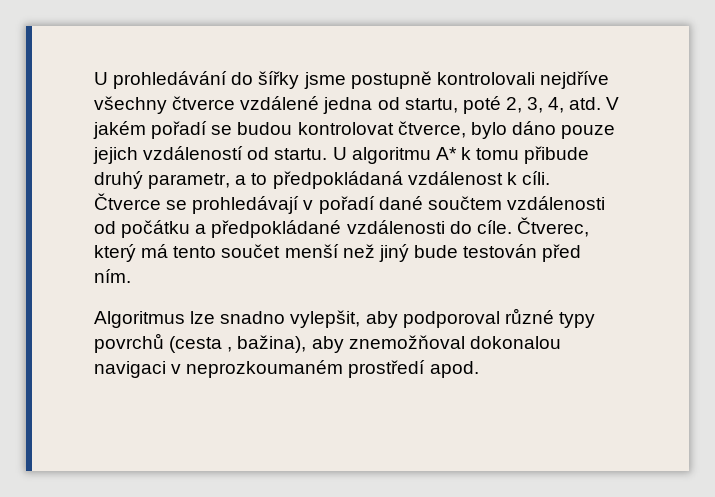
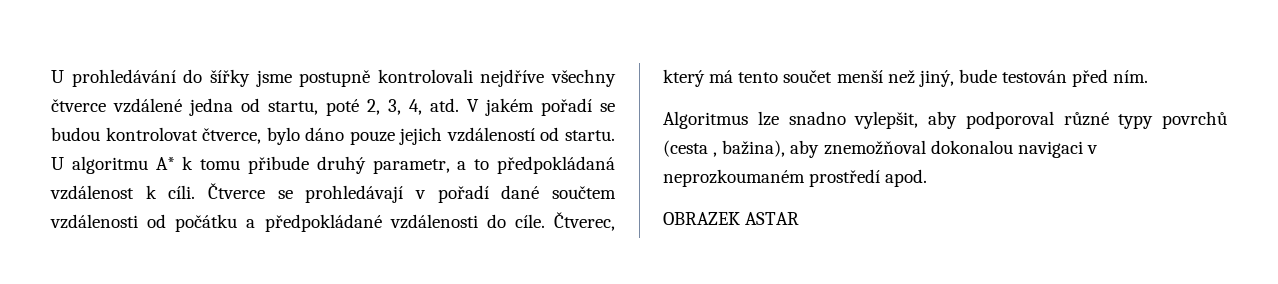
- Čtverec, který má tento součet menší než jiný bude testován před ním.
+ Čtverec, který má tento součet menší než jiný, bude testován před ním.
+ OBRAZEK ASTAR

